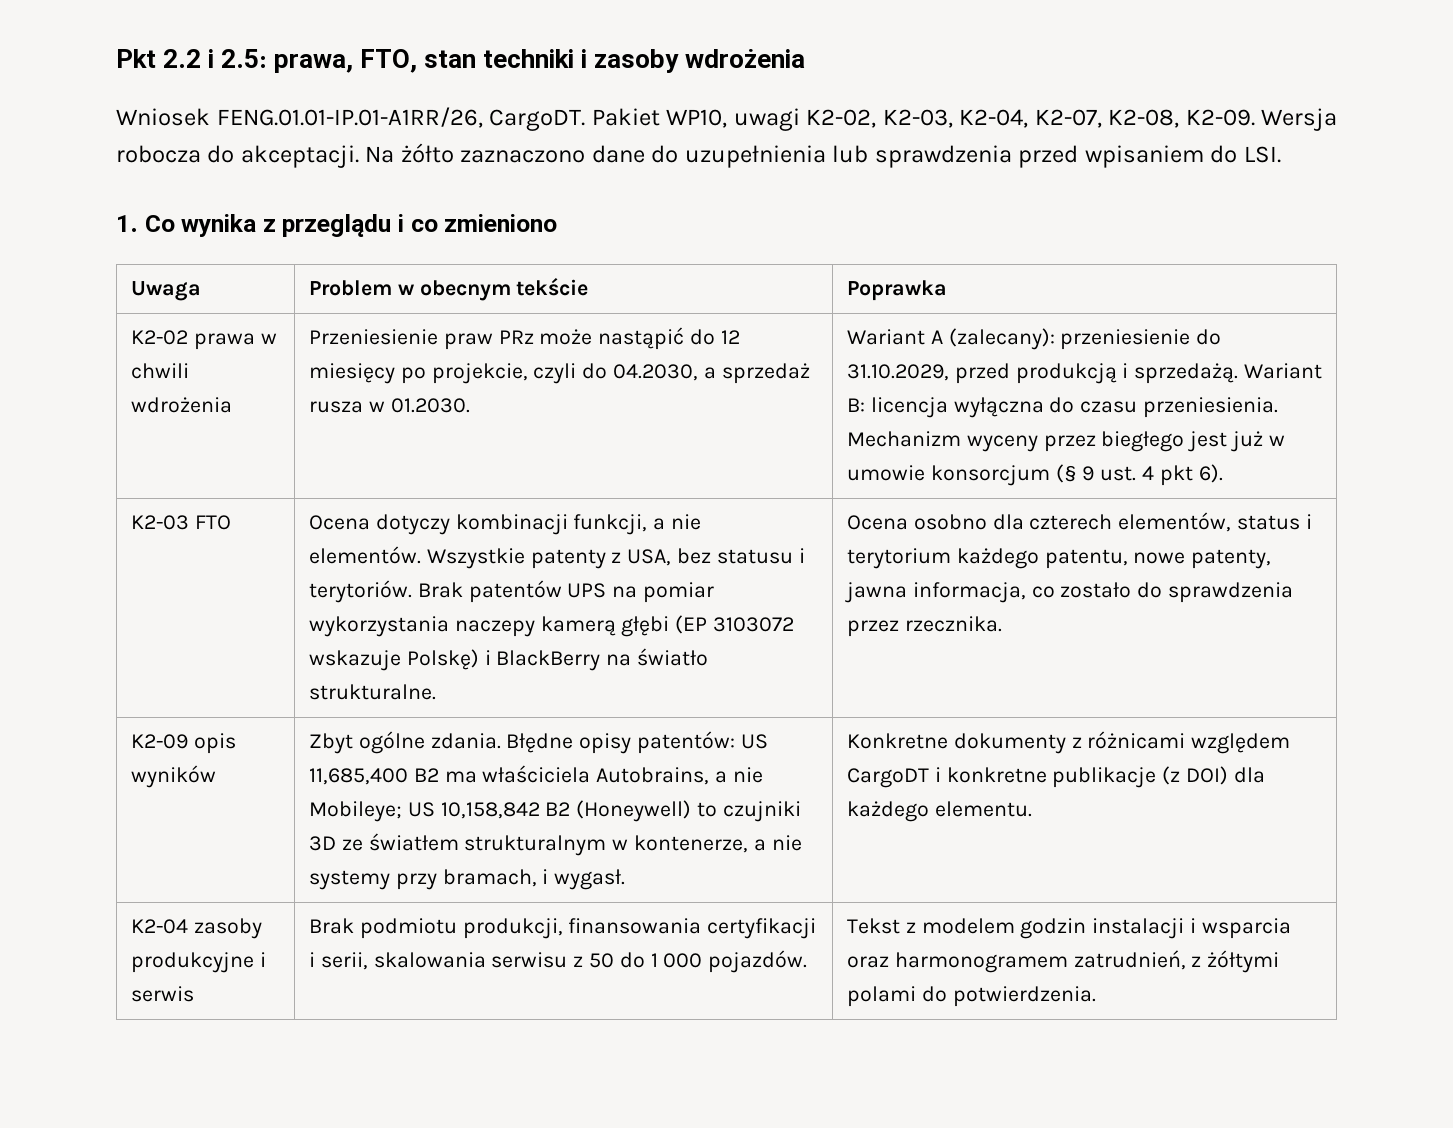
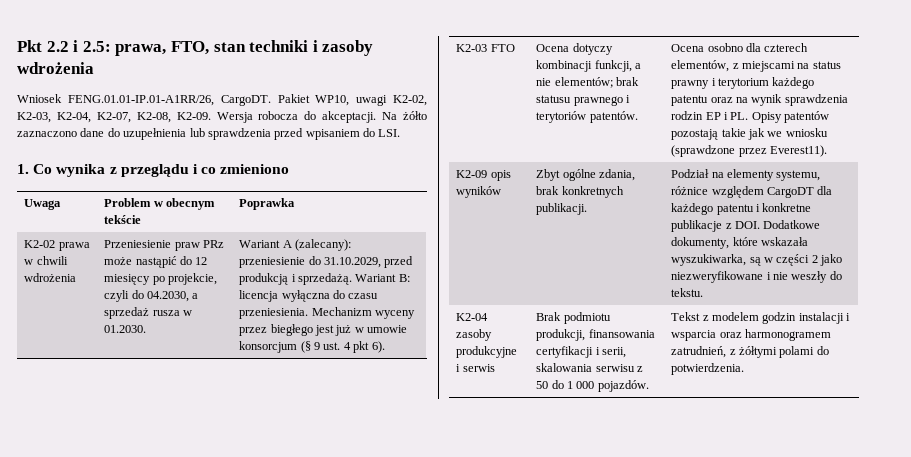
- Ocena dotyczy kombinacji funkcji, a nie elementów. Wszystkie patenty z USA, bez statusu i terytoriów. Brak patentów UPS na pomiar wykorzystania naczepy kamerą głębi (EP 3103072 wskazuje Polskę) i BlackBerry na światło strukturalne.
+ Ocena dotyczy kombinacji funkcji, a nie elementów; brak statusu prawnego i terytoriów patentów.
- Ocena osobno dla czterech elementów, status i terytorium każdego patentu, nowe patenty, jawna informacja, co zostało do sprawdzenia przez rzecznika.
+ Ocena osobno dla czterech elementów, z miejscami na status prawny i terytorium każdego patentu oraz na wynik sprawdzenia rodzin EP i PL. Opisy patentów pozostają takie jak we wniosku (sprawdzone przez Everest11).
- Zbyt ogólne zdania. Błędne opisy patentów: US 11,685,400 B2 ma właściciela Autobrains, a nie Mobileye; US 10,158,842 B2 (Honeywell) to czujniki 3D ze światłem strukturalnym w kontenerze, a nie systemy przy bramach, i wygasł. | Konkretne dokumenty z różnicami względem CargoDT i konkretne publikacje (z DOI) dla każdego elementu.
+ Zbyt ogólne zdania, brak konkretnych publikacji. | Podział na elementy systemu, różnice względem CargoDT dla każdego patentu i konkretne publikacje z DOI. Dodatkowe dokumenty, które wskazała wyszukiwarka, są w części 2 jako niezweryfikowane i nie weszły do tekstu.

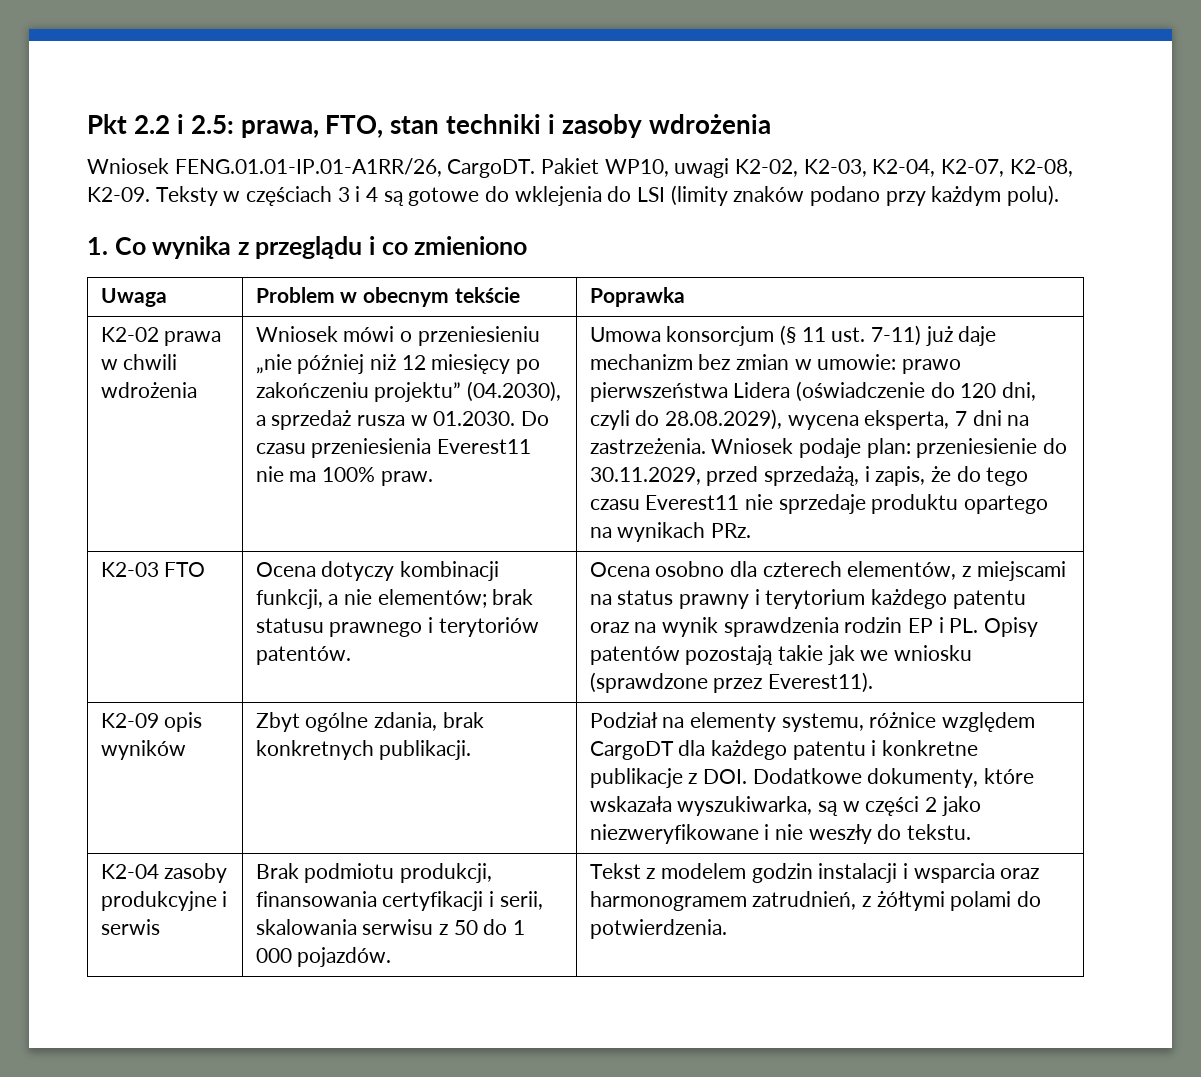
- Wersja robocza do akceptacji. Na żółto zaznaczono dane do uzupełnienia lub sprawdzenia przed wpisaniem do LSI.
+ Teksty w częściach 3 i 4 są gotowe do wklejenia do LSI (limity znaków podano przy każdym polu).
- Przeniesienie praw PRz może nastąpić do 12 miesięcy po projekcie, czyli do 04.2030, a sprzedaż rusza w 01.2030. | Wariant A (zalecany): przeniesienie do 31.10.2029, przed produkcją i sprzedażą. Wariant B: licencja wyłączna do czasu przeniesienia. Mechanizm wyceny przez biegłego jest już w umowie konsorcjum (§ 9 ust. 4 pkt 6).
+ Wniosek mówi o przeniesieniu „nie później niż 12 miesięcy po zakończeniu projektu” (04.2030), a sprzedaż rusza w 01.2030. Do czasu przeniesienia Everest11 nie ma 100% praw. | Umowa konsorcjum (§ 11 ust. 7-11) już daje mechanizm bez zmian w umowie: prawo pierwszeństwa Lidera (oświadczenie do 120 dni, czyli do 28.08.2029), wycena eksperta, 7 dni na zastrzeżenia. Wniosek podaje plan: przeniesienie do 30.11.2029, przed sprzedażą, i zapis, że do tego czasu Everest11 nie sprzedaje produktu opartego na wynikach PRz.

